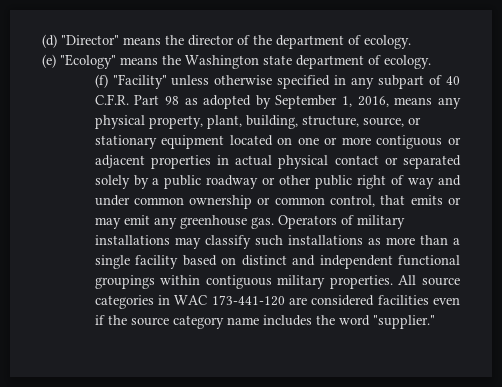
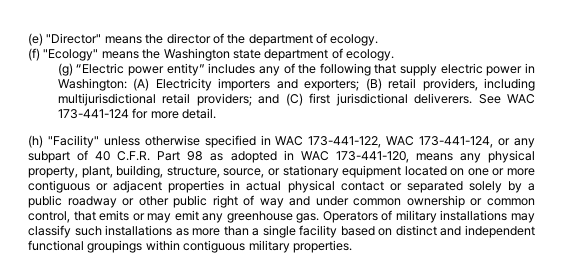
- (d) "Director" means the director of the department of ecology.
+ (e) "Director" means the director of the department of ecology.
- (e) "Ecology" means the Washington state department of ecology.
+ (f) "Ecology" means the Washington state department of ecology.
- (f) "Facility" unless otherwise specified in any subpart of 40 C.F.R. Part 98 as adopted by September 1, 2016, means any physical property, plant, building, structure, source, or stationary equipment located on one or more contiguous or adjacent properties in actual physical contact or separated solely by a public roadway or other public right of way and under common ownership or common control, that emits or may emit any greenhouse gas.
+ (g) “Electric power entity” includes any of the following that supply electric power in Washington: (A) Electricity importers and exporters; (B) retail providers, including multijurisdictional retail providers; and (C) first jurisdictional deliverers. See WAC 173-441-124 for more detail.
+ (h) "Facility" unless otherwise specified in WAC 173-441-122, WAC 173-441-124, or any subpart of 40 C.F.R. Part 98 as adopted in WAC 173-441-120, means any physical property, plant, building, structure, source, or stationary equipment located on one or more contiguous or adjacent properties in actual physical contact or separated solely by a public roadway or other public right of way and under common ownership or common control, that emits or may emit any greenhouse gas.
- All source categories in WAC 173-441-120 are considered facilities even if the source category name includes the word "supplier."

